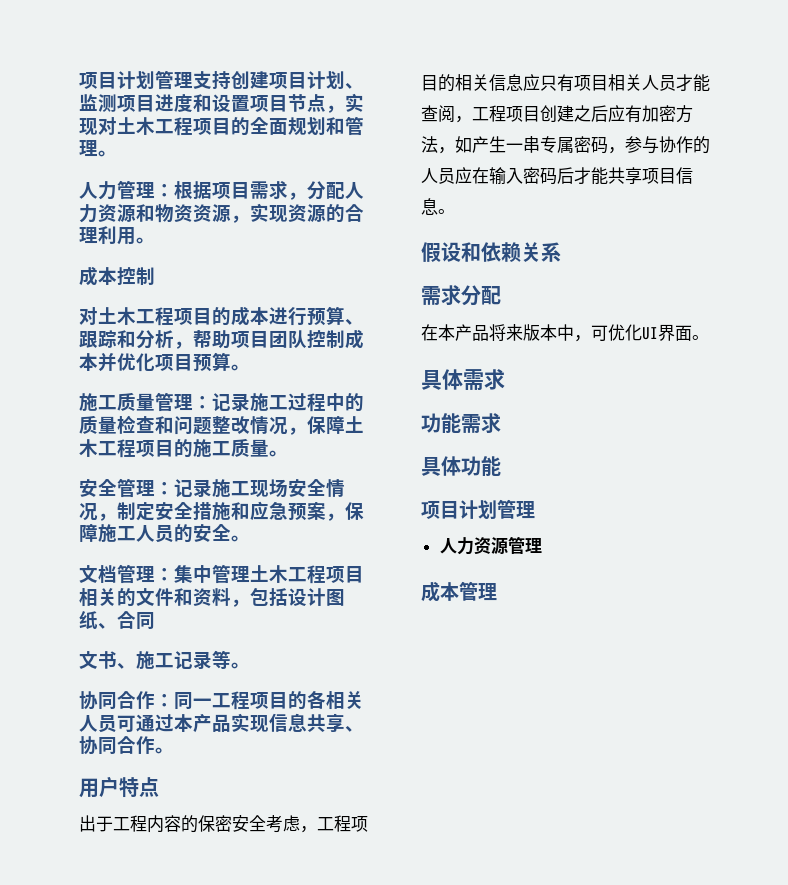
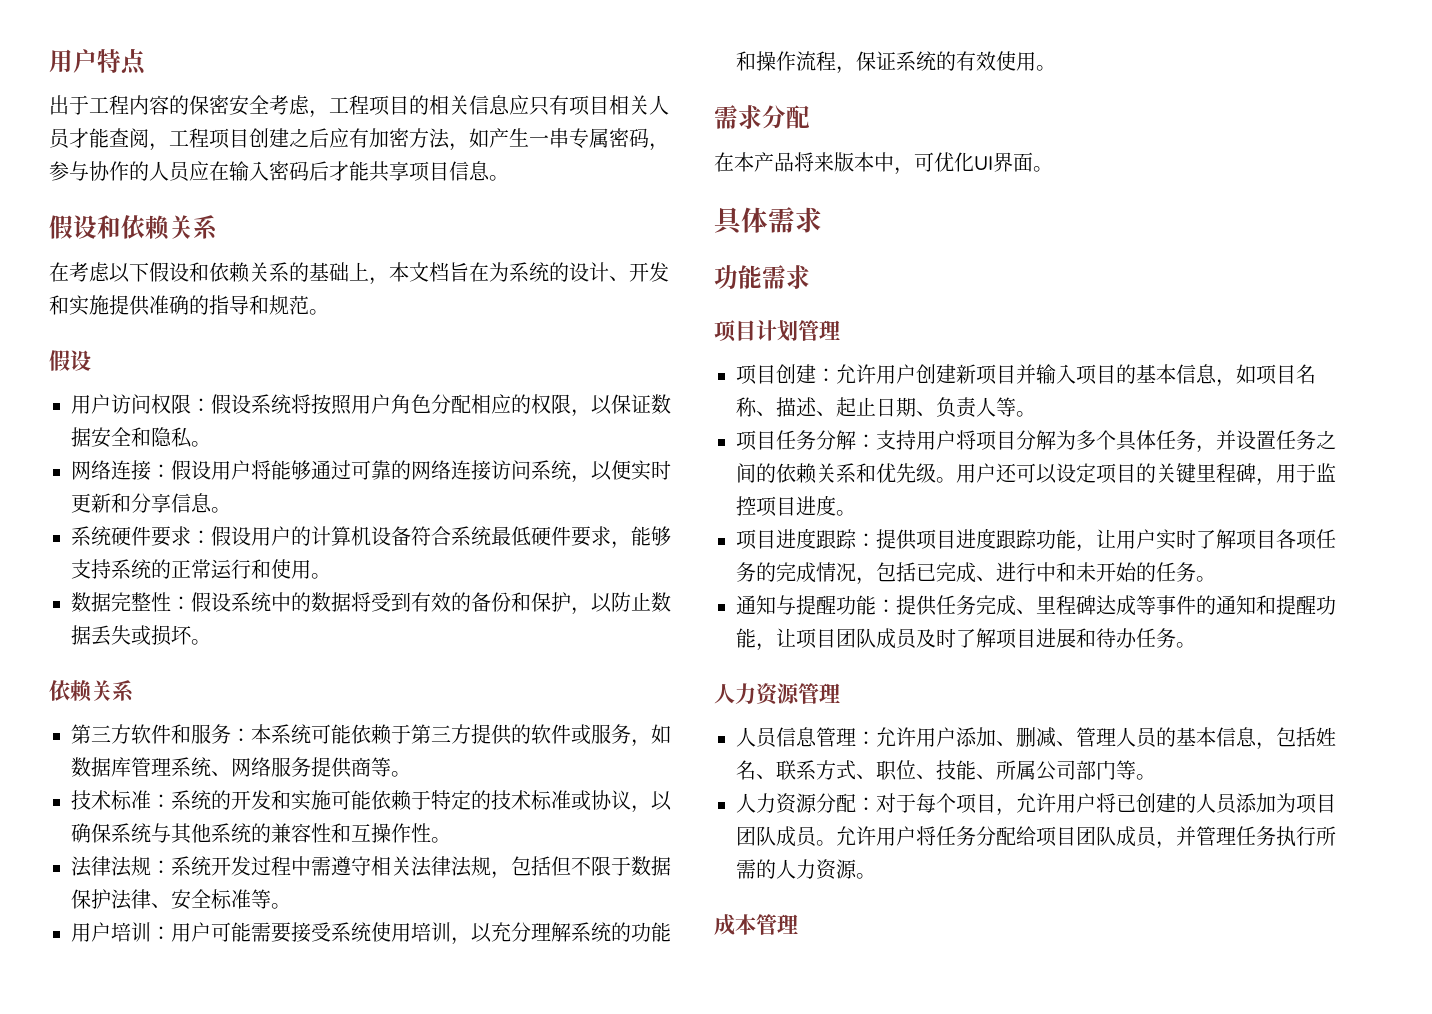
- 项目计划管理支持创建项目计划、监测项目进度和设置项目节点，实现对土木工程项目的全面规划和管理。
- 人力管理：根据项目需求，分配人力资源和物资资源，实现资源的合理利用。
- 成本控制
- 对土木工程项目的成本进行预算、跟踪和分析，帮助项目团队控制成本并优化项目预算。
- 施工质量管理：记录施工过程中的质量检查和问题整改情况，保障土木工程项目的施工质量。
- 安全管理：记录施工现场安全情况，制定安全措施和应急预案，保障施工人员的安全。
- 文档管理：集中管理土木工程项目相关的文件和资料，包括设计图纸、合同
- 文书、施工记录等。
- 协同合作：同一工程项目的各相关人员可通过本产品实现信息共享、协同合作。
+ 在考虑以下假设和依赖关系的基础上，本文档旨在为系统的设计、开发和实施提供准确的指导和规范。
+ 假设
+ 用户访问权限：假设系统将按照用户角色分配相应的权限，以保证数据安全和隐私。
+ 网络连接：假设用户将能够通过可靠的网络连接访问系统，以便实时更新和分享信息。
+ 系统硬件要求：假设用户的计算机设备符合系统最低硬件要求，能够支持系统的正常运行和使用。
+ 数据完整性：假设系统中的数据将受到有效的备份和保护，以防止数据丢失或损坏。
+ 依赖关系
+ 第三方软件和服务：本系统可能依赖于第三方提供的软件或服务，如数据库管理系统、网络服务提供商等。
+ 技术标准：系统的开发和实施可能依赖于特定的技术标准或协议，以确保系统与其他系统的兼容性和互操作性。
+ 法律法规：系统开发过程中需遵守相关法律法规，包括但不限于数据保护法律、安全标准等。
+ 用户培训：用户可能需要接受系统使用培训，以充分理解系统的功能和操作流程，保证系统的有效使用。
- 具体功能
+ 项目创建：允许用户创建新项目并输入项目的基本信息，如项目名称、描述、起止日期、负责人等。
+ 项目任务分解：支持用户将项目分解为多个具体任务，并设置任务之间的依赖关系和优先级。用户还可以设定项目的关键里程碑，用于监控项目进度。
+ 项目进度跟踪：提供项目进度跟踪功能，让用户实时了解项目各项任务的完成情况，包括已完成、进行中和未开始的任务。
+ 通知与提醒功能：提供任务完成、里程碑达成等事件的通知和提醒功能，让项目团队成员及时了解项目进展和待办任务。
  人力资源管理
+ 人员信息管理：允许用户添加、删减、管理人员的基本信息，包括姓名、联系方式、职位、技能、所属公司部门等。
+ 人力资源分配：对于每个项目，允许用户将已创建的人员添加为项目团队成员。允许用户将任务分配给项目团队成员，并管理任务执行所需的人力资源。

